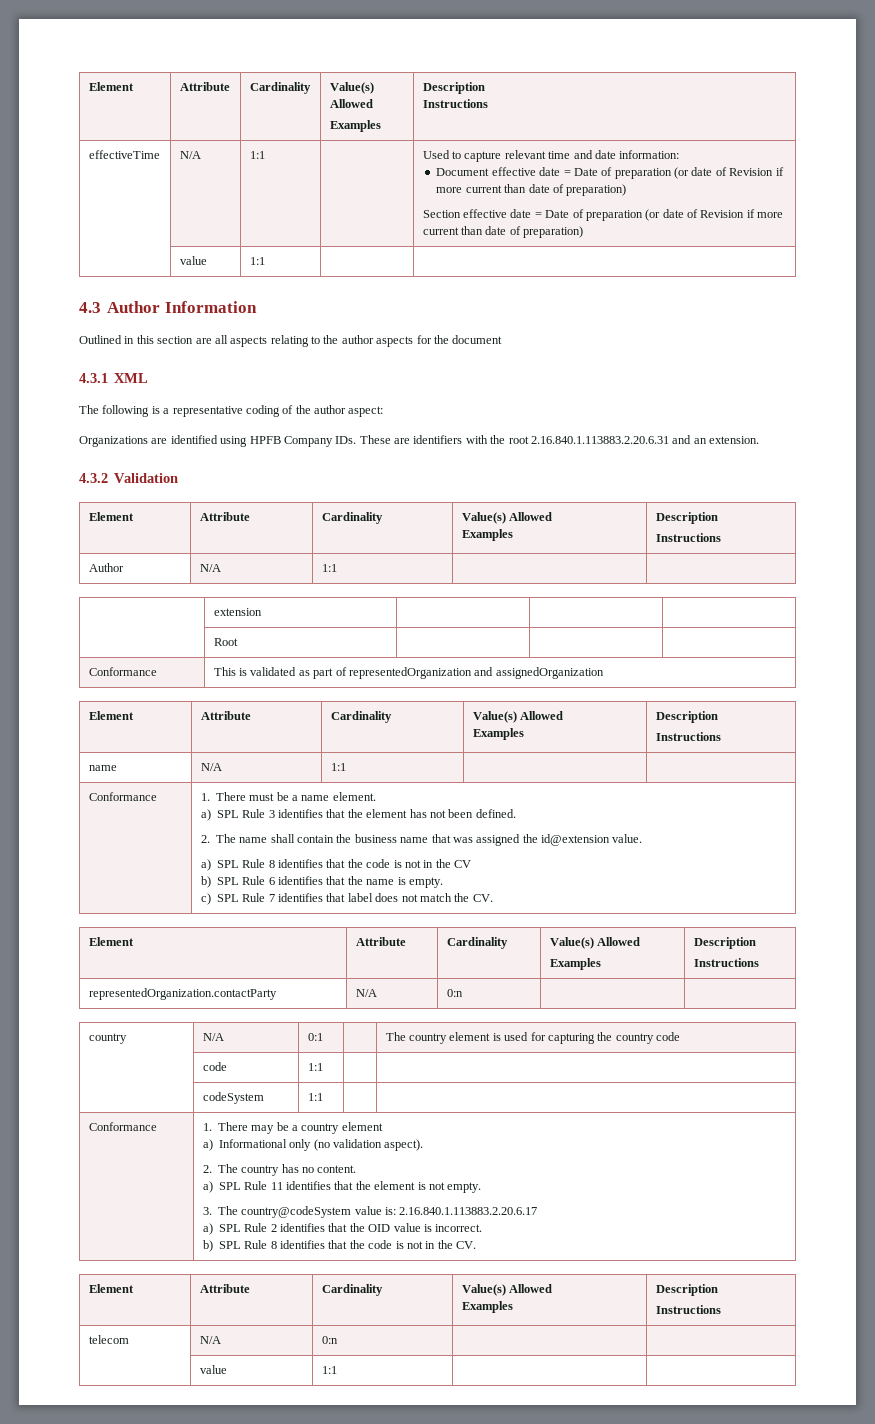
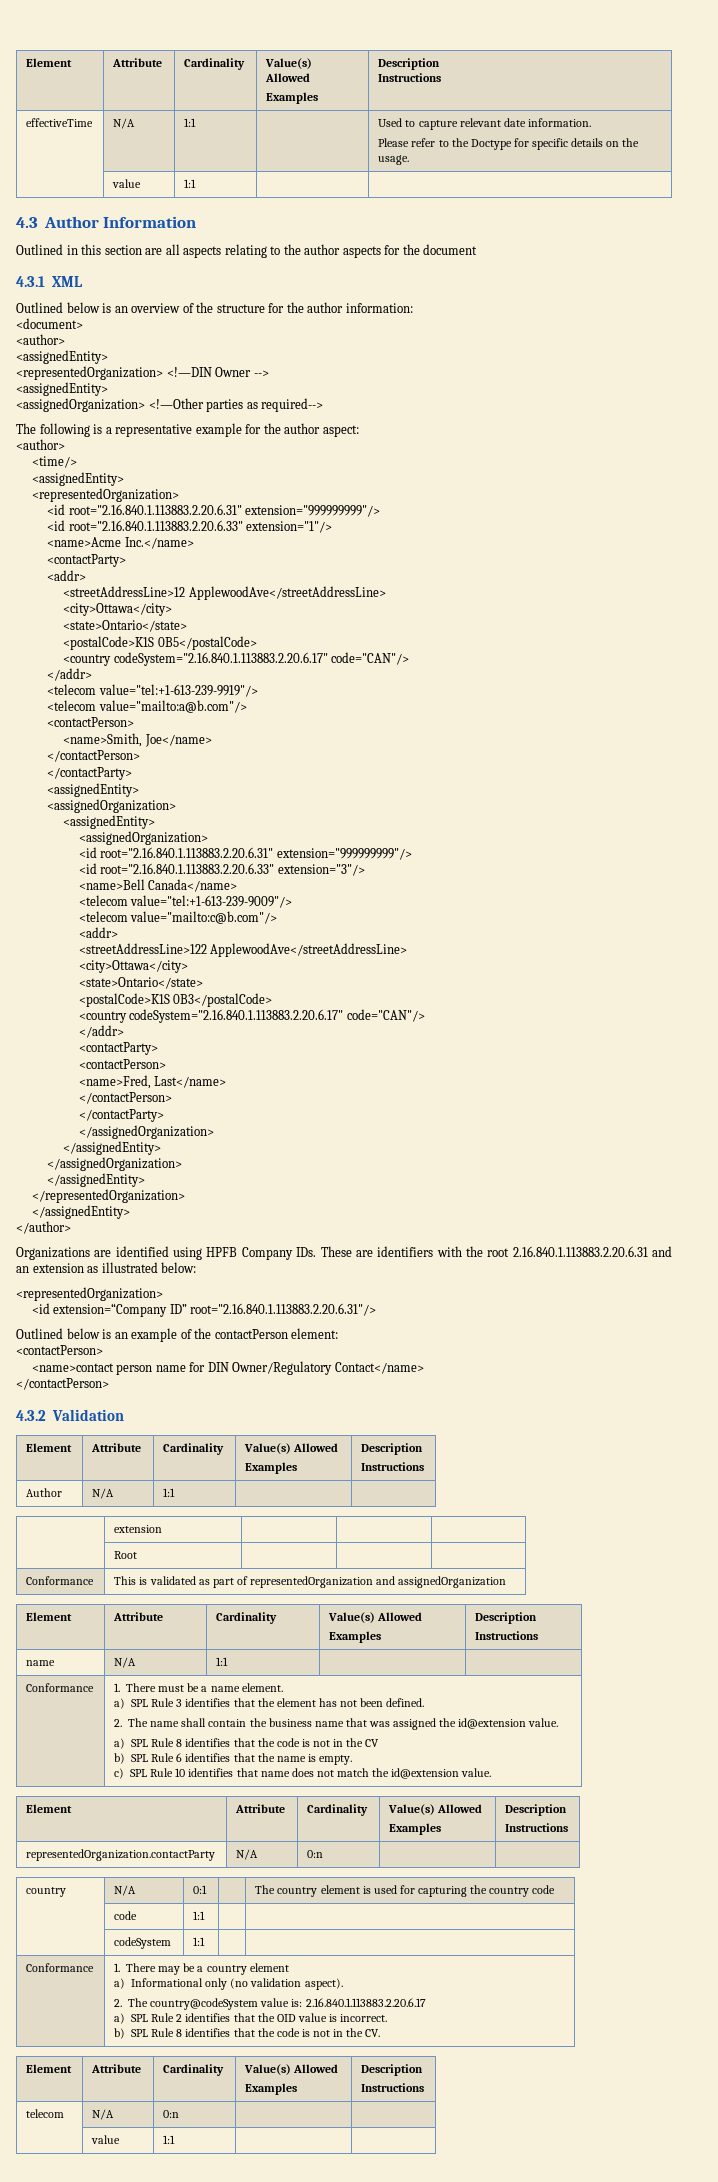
- Used to capture relevant time and date information:
- Document effective date = Date of preparation (or date of Revision if more current than date of preparation)
- Section effective date = Date of preparation (or date of Revision if more current than date of preparation)
+ Used to capture relevant date information.
+ Please refer to the Doctype for specific details on the usage.
+ Outlined below is an overview of the structure for the author information:
+ <document>
+ <author>
+ <assignedEntity>
+ <representedOrganization> <!—DIN Owner -->
+ <assignedEntity>
+ <assignedOrganization> <!—Other parties as required-->
- The following is a representative coding of the author aspect:
+ The following is a representative example for the author aspect:
+ <author>
+ <time/>
+ <assignedEntity>
+ <representedOrganization>
+ <id root="2.16.840.1.113883.2.20.6.31" extension="999999999"/>
+ <id root="2.16.840.1.113883.2.20.6.33" extension="1"/>
+ <name>Acme Inc.</name>
+ <contactParty>
+ <addr>
+ <streetAddressLine>12 ApplewoodAve</streetAddressLine>
+ <city>Ottawa</city>
+ <state>Ontario</state>
+ <postalCode>K1S 0B5</postalCode>
+ <country codeSystem="2.16.840.1.113883.2.20.6.17" code="CAN"/>
+ </addr>
+ <telecom value="tel:+1-613-239-9919"/>
+ <telecom value="mailto:a@b.com"/>
+ <contactPerson>
+ <name>Smith, Joe</name>
+ </contactPerson>
+ </contactParty>
+ <assignedEntity>
+ <assignedOrganization>
+ <assignedEntity>
+ <assignedOrganization>
+ <id root="2.16.840.1.113883.2.20.6.31" extension="999999999"/>
+ <id root="2.16.840.1.113883.2.20.6.33" extension="3"/>
+ <name>Bell Canada</name>
+ <telecom value="tel:+1-613-239-9009"/>
+ <telecom value="mailto:c@b.com"/>
+ <addr>
+ <streetAddressLine>122 ApplewoodAve</streetAddressLine>
+ <city>Ottawa</city>
+ <state>Ontario</state>
+ <postalCode>K1S 0B3</postalCode>
+ <country codeSystem="2.16.840.1.113883.2.20.6.17" code="CAN"/>
+ </addr>
+ <contactParty>
+ <contactPerson>
+ <name>Fred, Last</name>
+ </contactPerson>
+ </contactParty>
+ </assignedOrganization>
+ </assignedEntity>
+ </assignedOrganization>
+ </assignedEntity>
+ </representedOrganization>
+ </assignedEntity>
+ </author>
- Organizations are identified using HPFB Company IDs. These are identifiers with the root 2.16.840.1.113883.2.20.6.31 and an extension.
+ Organizations are identified using HPFB Company IDs. These are identifiers with the root 2.16.840.1.113883.2.20.6.31 and an extension as illustrated below:
+ <representedOrganization>
+ <id extension=“Company ID” root="2.16.840.1.113883.2.20.6.31"/>
+ Outlined below is an example of the contactPerson element:
+ <contactPerson>
+ <name>contact person name for DIN Owner/Regulatory Contact</name>
+ </contactPerson>
- c) SPL Rule 7 identifies that label does not match the CV.
+ c) SPL Rule 10 identifies that name does not match the id@extension value.
- 2. The country has no content.
- a) SPL Rule 11 identifies that the element is not empty.
- 3. The country@codeSystem value is: 2.16.840.1.113883.2.20.6.17
+ 2. The country@codeSystem value is: 2.16.840.1.113883.2.20.6.17

